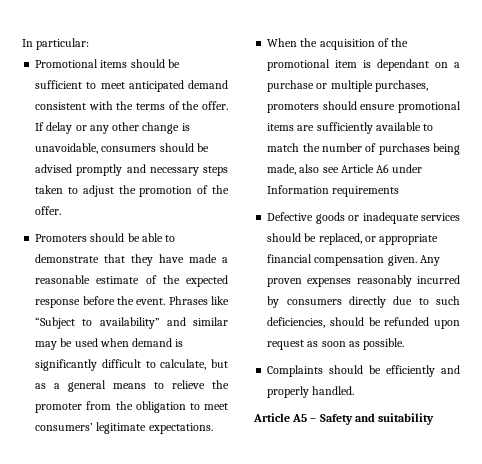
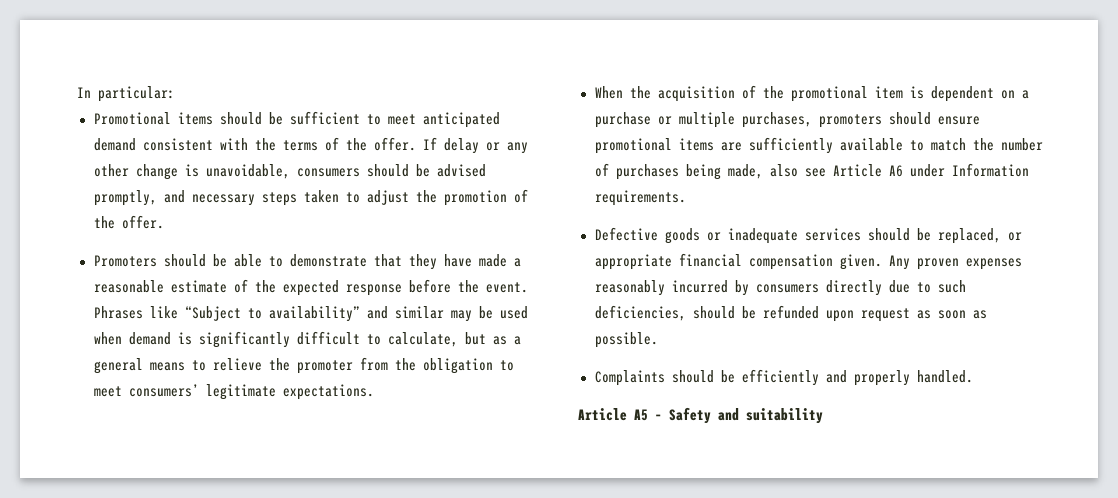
- If delay or any other change is unavoidable, consumers should be advised promptly and necessary steps taken to adjust the promotion of the offer.
+ If delay or any other change is unavoidable, consumers should be advised promptly, and necessary steps taken to adjust the promotion of the offer.
- When the acquisition of the promotional item is dependant on a purchase or multiple purchases, promoters should ensure promotional items are sufficiently available to match the number of purchases being made, also see Article A6 under Information requirements
+ When the acquisition of the promotional item is dependent on a purchase or multiple purchases, promoters should ensure promotional items are sufficiently available to match the number of purchases being made, also see Article A6 under Information requirements.

